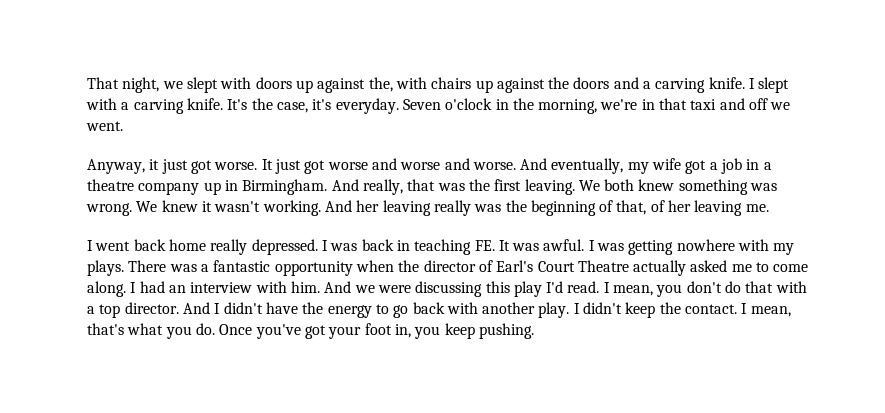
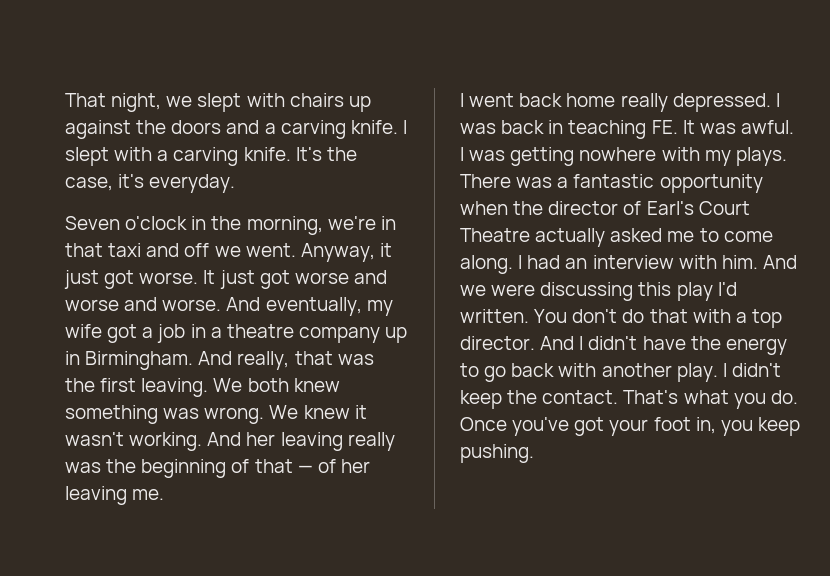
- That night, we slept with doors up against the, with chairs up against the doors and a carving knife.
+ That night, we slept with chairs up against the doors and a carving knife.
- It's the case, it's everyday. Seven o'clock in the morning, we're in that taxi and off we went.
- Anyway, it just got worse.
+ It's the case, it's everyday.
+ Seven o'clock in the morning, we're in that taxi and off we went. Anyway, it just got worse.
- And her leaving really was the beginning of that, of her leaving me.
+ And her leaving really was the beginning of that — of her leaving me.
- And we were discussing this play I'd read. I mean, you don't do that with a top director.
+ And we were discussing this play I'd written. You don't do that with a top director.
- I mean, that's what you do.
+ That's what you do.

